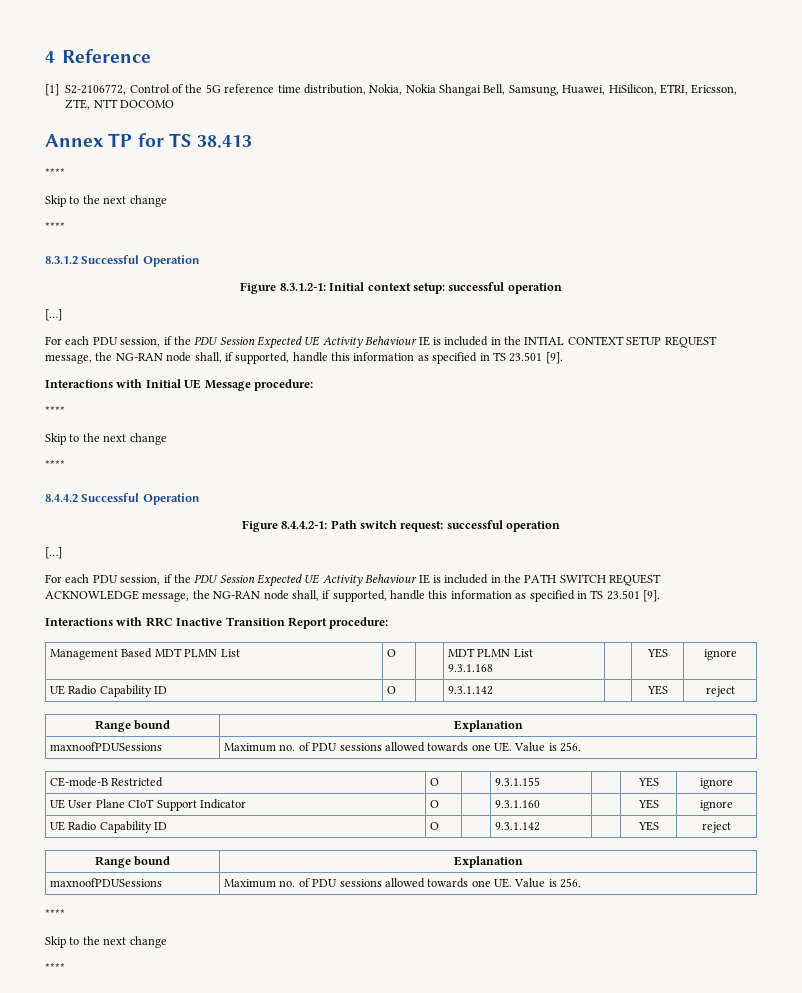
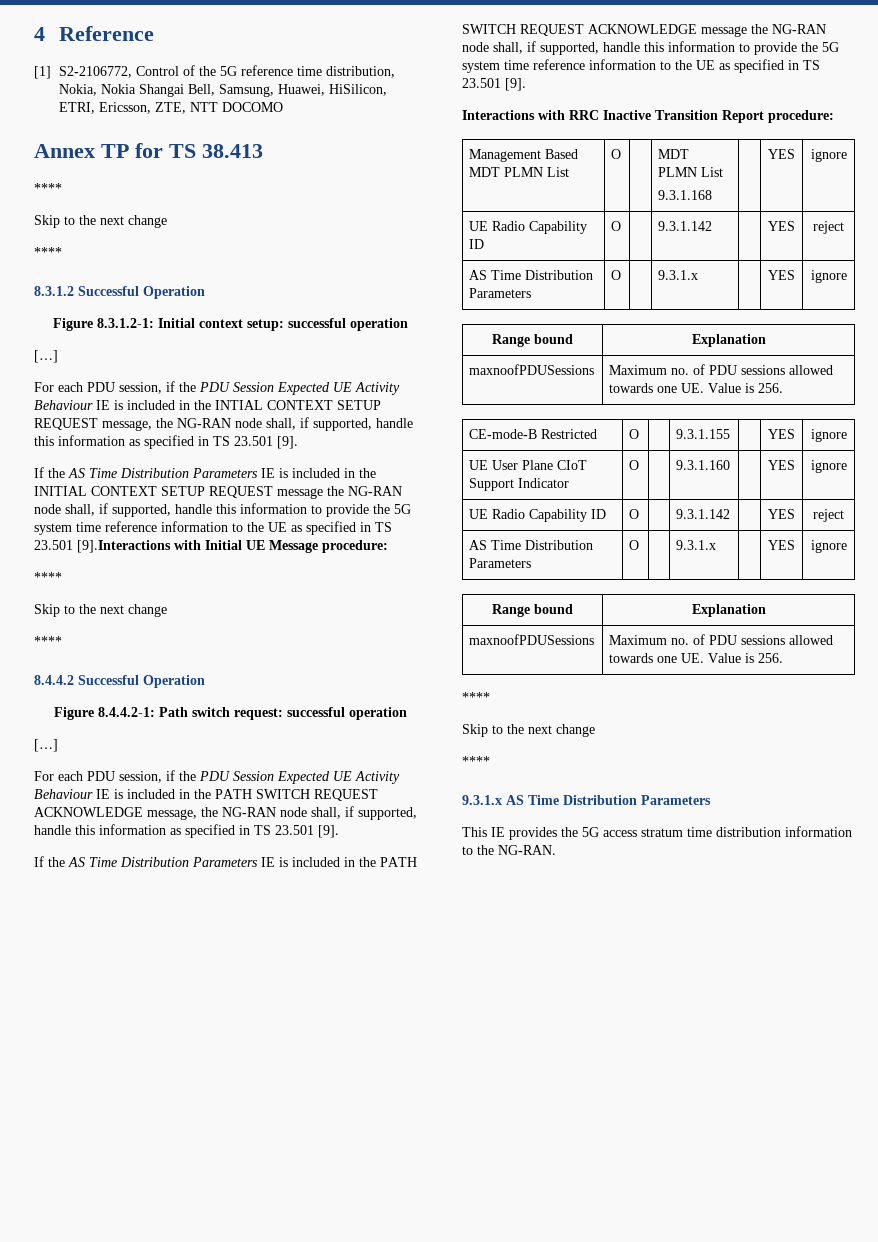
- Interactions with Initial UE Message procedure:
+ If the AS Time Distribution Parameters IE is included in the INITIAL CONTEXT SETUP REQUEST message the NG-RAN node shall, if supported, handle this information to provide the 5G system time reference information to the UE as specified in TS 23.501 [9].Interactions with Initial UE Message procedure:
+ If the AS Time Distribution Parameters IE is included in the PATH SWITCH REQUEST ACKNOWLEDGE message the NG-RAN node shall, if supported, handle this information to provide the 5G system time reference information to the UE as specified in TS 23.501 [9].
  Management Based MDT PLMN List | O | | MDT PLMN List
  9.3.1.168 | | YES | ignore
  UE Radio Capability ID | O | | 9.3.1.142 | | YES | reject
+ AS Time Distribution Parameters | O | | 9.3.1.x | | YES | ignore
  UE User Plane CIoT Support Indicator | O | | 9.3.1.160 | | YES | ignore
  UE Radio Capability ID | O | | 9.3.1.142 | | YES | reject
+ AS Time Distribution Parameters | O | | 9.3.1.x | | YES | ignore
+ 9.3.1.x AS Time Distribution Parameters
+ This IE provides the 5G access stratum time distribution information to the NG-RAN.

